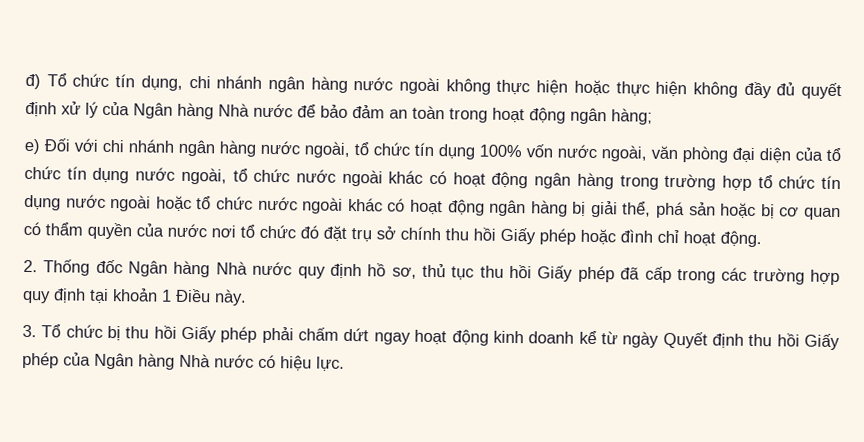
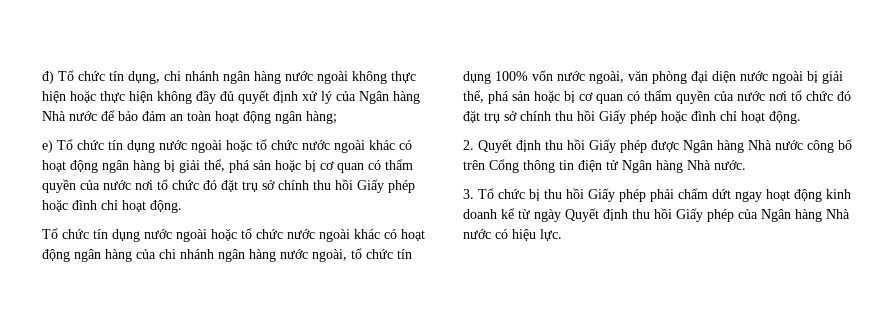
- đ) Tổ chức tín dụng, chi nhánh ngân hàng nước ngoài không thực hiện hoặc thực hiện không đầy đủ quyết định xử lý của Ngân hàng Nhà nước để bảo đảm an toàn trong hoạt động ngân hàng;
+ đ) Tổ chức tín dụng, chi nhánh ngân hàng nước ngoài không thực hiện hoặc thực hiện không đầy đủ quyết định xử lý của Ngân hàng Nhà nước để bảo đảm an toàn hoạt động ngân hàng;
- e) Đối với chi nhánh ngân hàng nước ngoài, tổ chức tín dụng 100% vốn nước ngoài, văn phòng đại diện của tổ chức tín dụng nước ngoài, tổ chức nước ngoài khác có hoạt động ngân hàng trong trường hợp tổ chức tín dụng nước ngoài hoặc tổ chức nước ngoài khác có hoạt động ngân hàng bị giải thể, phá sản hoặc bị cơ quan có thẩm quyền của nước nơi tổ chức đó đặt trụ sở chính thu hồi Giấy phép hoặc đình chỉ hoạt động.
+ e) Tổ chức tín dụng nước ngoài hoặc tổ chức nước ngoài khác có hoạt động ngân hàng bị giải thể, phá sản hoặc bị cơ quan có thẩm quyền của nước nơi tổ chức đó đặt trụ sở chính thu hồi Giấy phép hoặc đình chỉ hoạt động.
- 2. Thống đốc Ngân hàng Nhà nước quy định hồ sơ, thủ tục thu hồi Giấy phép đã cấp trong các trường hợp quy định tại khoản 1 Điều này.
+ Tổ chức tín dụng nước ngoài hoặc tổ chức nước ngoài khác có hoạt động ngân hàng của chi nhánh ngân hàng nước ngoài, tổ chức tín dụng 100% vốn nước ngoài, văn phòng đại diện nước ngoài bị giải thể, phá sản hoặc bị cơ quan có thẩm quyền của nước nơi tổ chức đó đặt trụ sở chính thu hồi Giấy phép hoặc đình chỉ hoạt động.
+ 2. Quyết định thu hồi Giấy phép được Ngân hàng Nhà nước công bố trên Cổng thông tin điện tử Ngân hàng Nhà nước.

